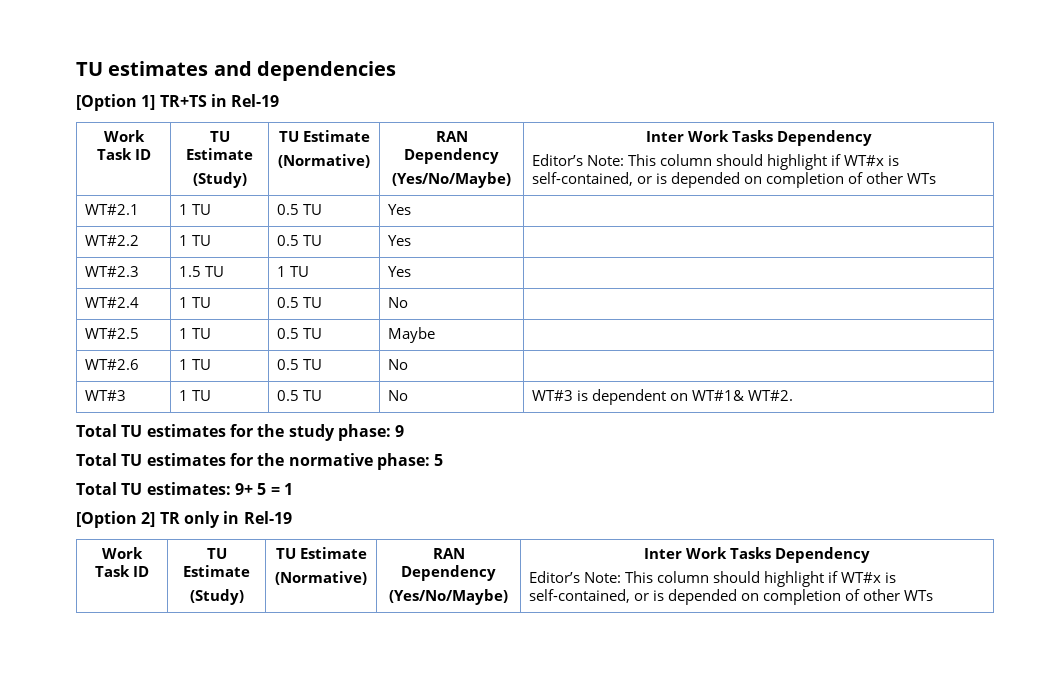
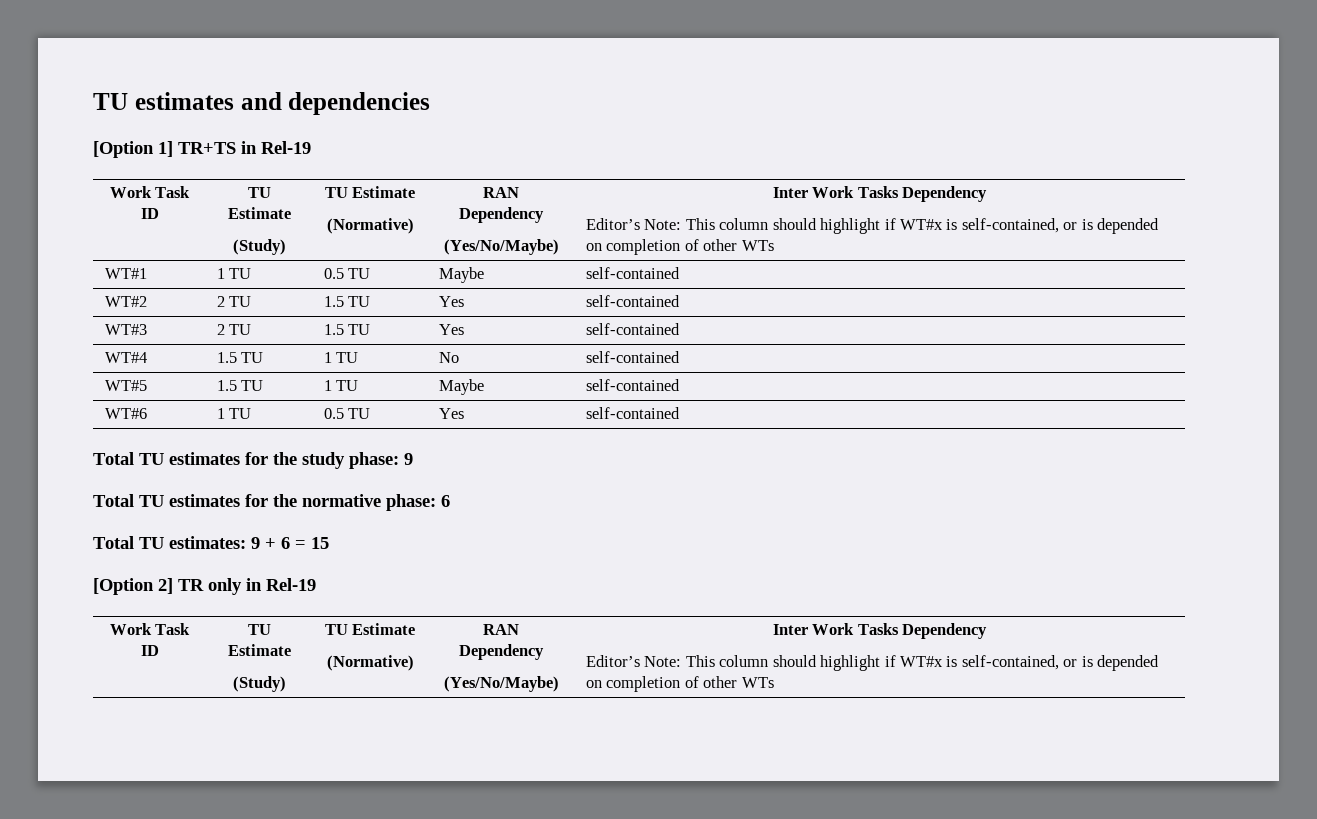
- WT#2.1 | 1 TU | 0.5 TU | Yes |
- WT#2.2 | 1 TU | 0.5 TU | Yes |
- WT#2.3 | 1.5 TU | 1 TU | Yes |
- WT#2.4 | 1 TU | 0.5 TU | No |
- WT#2.5 | 1 TU | 0.5 TU | Maybe |
- WT#2.6 | 1 TU | 0.5 TU | No |
- WT#3 | 1 TU | 0.5 TU | No | WT#3 is dependent on WT#1& WT#2.
+ WT#1 | 1 TU | 0.5 TU | Maybe | self-contained
+ WT#2 | 2 TU | 1.5 TU | Yes | self-contained
+ WT#3 | 2 TU | 1.5 TU | Yes | self-contained
+ WT#4 | 1.5 TU | 1 TU | No | self-contained
+ WT#5 | 1.5 TU | 1 TU | Maybe | self-contained
+ WT#6 | 1 TU | 0.5 TU | Yes | self-contained
- Total TU estimates for the normative phase: 5
+ Total TU estimates for the normative phase: 6
- Total TU estimates: 9+ 5 = 1
+ Total TU estimates: 9 + 6 = 15

